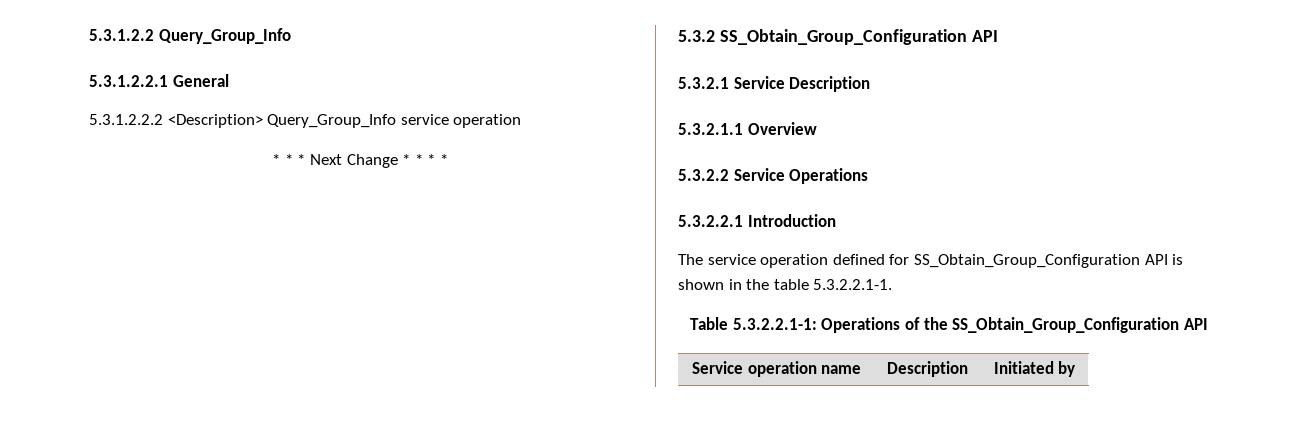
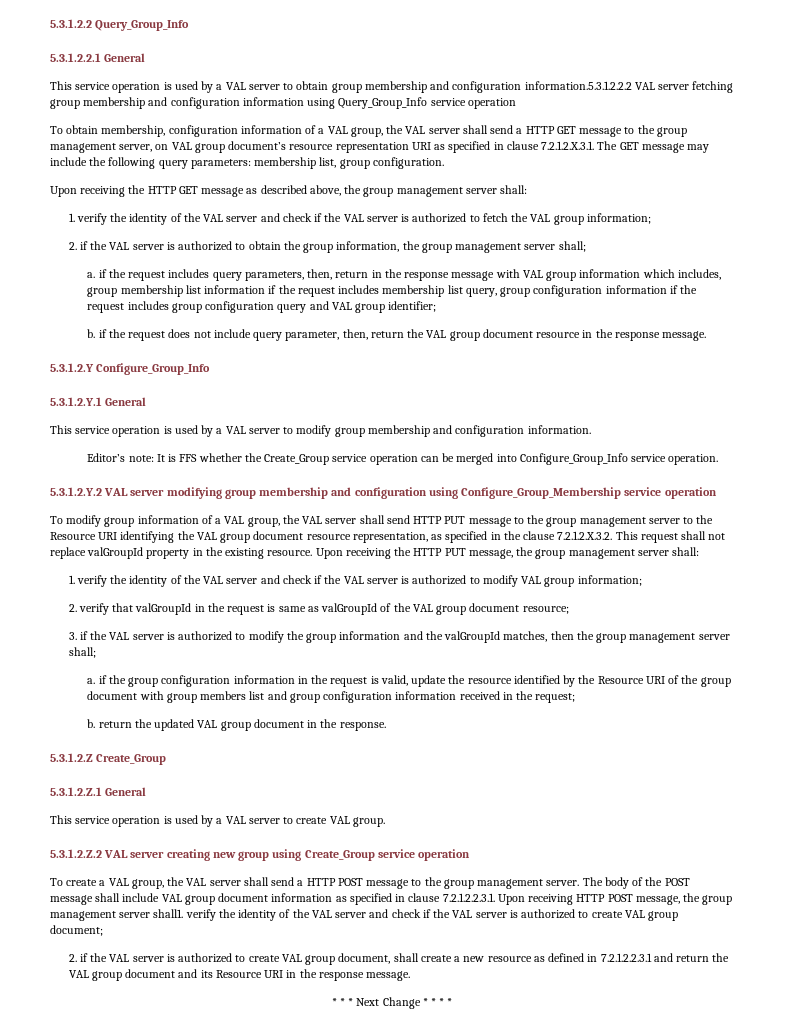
- 5.3.1.2.2.2 <Description> Query_Group_Info service operation
+ This service operation is used by a VAL server to obtain group membership and configuration information.5.3.1.2.2.2 VAL server fetching group membership and configuration information using Query_Group_Info service operation
+ To obtain membership, configuration information of a VAL group, the VAL server shall send a HTTP GET message to the group management server, on VAL group document’s resource representation URI as specified in clause 7.2.1.2.X.3.1. The GET message may include the following query parameters: membership list, group configuration.
+ Upon receiving the HTTP GET message as described above, the group management server shall:
+ 1. verify the identity of the VAL server and check if the VAL server is authorized to fetch the VAL group information;
+ 2. if the VAL server is authorized to obtain the group information, the group management server shall;
+ a. if the request includes query parameters, then, return in the response message with VAL group information which includes, group membership list information if the request includes membership list query, group configuration information if the request includes group configuration query and VAL group identifier;
+ b. if the request does not include query parameter, then, return the VAL group document resource in the response message.
+ 5.3.1.2.Y Configure_Group_Info
+ 5.3.1.2.Y.1 General
+ This service operation is used by a VAL server to modify group membership and configuration information.
+ Editor’s note: It is FFS whether the Create_Group service operation can be merged into Configure_Group_Info service operation.
+ 5.3.1.2.Y.2 VAL server modifying group membership and configuration using Configure_Group_Membership service operation
+ To modify group information of a VAL group, the VAL server shall send HTTP PUT message to the group management server to the Resource URI identifying the VAL group document resource representation, as specified in the clause 7.2.1.2.X.3.2. This request shall not replace valGroupId property in the existing resource. Upon receiving the HTTP PUT message, the group management server shall:
+ 1. verify the identity of the VAL server and check if the VAL server is authorized to modify VAL group information;
+ 2. verify that valGroupId in the request is same as valGroupId of the VAL group document resource;
+ 3. if the VAL server is authorized to modify the group information and the valGroupId matches, then the group management server shall;
+ a. if the group configuration information in the request is valid, update the resource identified by the Resource URI of the group document with group members list and group configuration information received in the request;
+ b. return the updated VAL group document in the response.
+ 5.3.1.2.Z Create_Group
+ 5.3.1.2.Z.1 General
+ This service operation is used by a VAL server to create VAL group.
+ 5.3.1.2.Z.2 VAL server creating new group using Create_Group service operation
+ To create a VAL group, the VAL server shall send a HTTP POST message to the group management server. The body of the POST message shall include VAL group document information as specified in clause 7.2.1.2.2.3.1. Upon receiving HTTP POST message, the group management server shall1. verify the identity of the VAL server and check if the VAL server is authorized to create VAL group document;
+ 2. if the VAL server is authorized to create VAL group document, shall create a new resource as defined in 7.2.1.2.2.3.1 and return the VAL group document and its Resource URI in the response message.
- 5.3.2 SS_Obtain_Group_Configuration API
- 5.3.2.1 Service Description
- 5.3.2.1.1 Overview
- 5.3.2.2 Service Operations
- 5.3.2.2.1 Introduction
- The service operation defined for SS_Obtain_Group_Configuration API is shown in the table 5.3.2.2.1-1.
- Table 5.3.2.2.1-1: Operations of the SS_Obtain_Group_Configuration API
- Service operation name | Description | Initiated by

